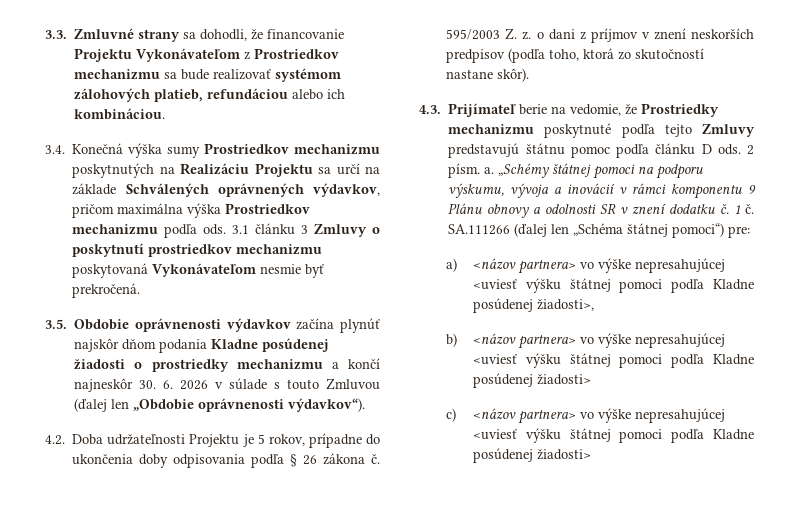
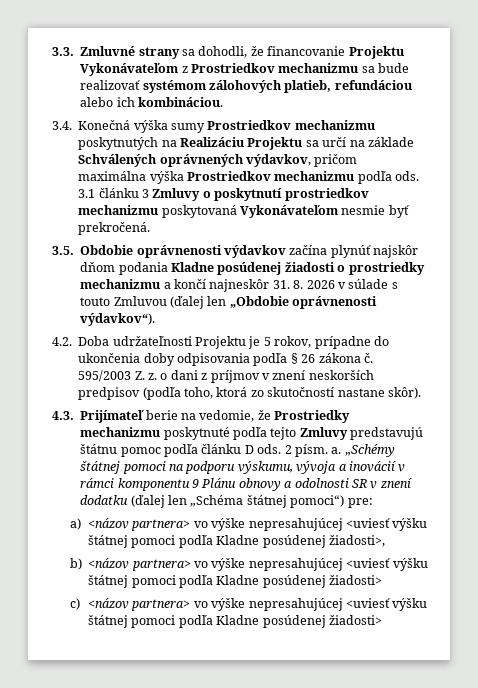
- 3.5. Obdobie oprávnenosti výdavkov začína plynúť najskôr dňom podania Kladne posúdenej žiadosti o prostriedky mechanizmu a končí najneskôr 30. 6. 2026 v súlade s touto Zmluvou (ďalej len „Obdobie oprávnenosti výdavkov“).
+ 3.5. Obdobie oprávnenosti výdavkov začína plynúť najskôr dňom podania Kladne posúdenej žiadosti o prostriedky mechanizmu a končí najneskôr 31. 8. 2026 v súlade s touto Zmluvou (ďalej len „Obdobie oprávnenosti výdavkov“).
- „Schémy štátnej pomoci na podporu výskumu, vývoja a inovácií v rámci komponentu 9 Plánu obnovy a odolnosti SR v znení dodatku č. 1 č. SA.111266 (ďalej len „Schéma štátnej pomoci“) pre:
+ „Schémy štátnej pomoci na podporu výskumu, vývoja a inovácií v rámci komponentu 9 Plánu obnovy a odolnosti SR v znení dodatku (ďalej len „Schéma štátnej pomoci“) pre:

